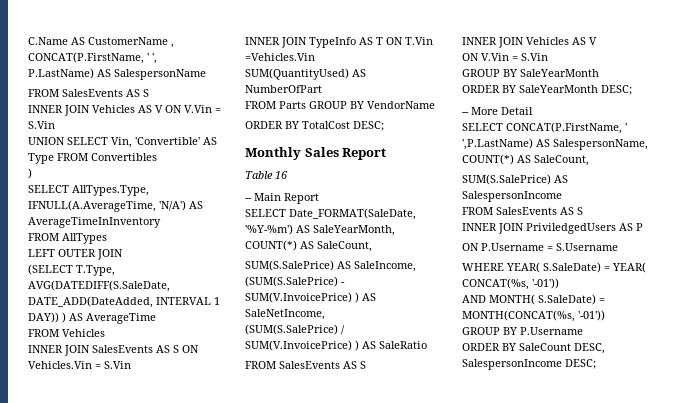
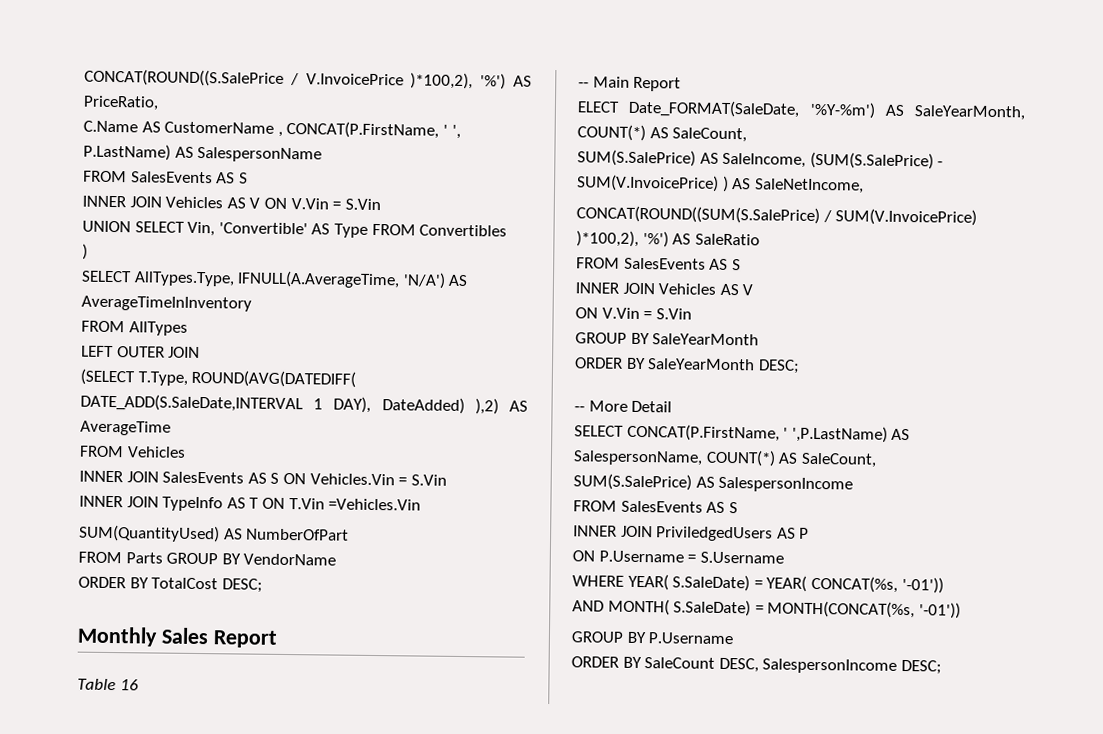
+ CONCAT(ROUND((S.SalePrice / V.InvoicePrice )*100,2), '%') AS PriceRatio,
- (SELECT T.Type, AVG(DATEDIFF(S.SaleDate, DATE_ADD(DateAdded, INTERVAL 1 DAY)) ) AS AverageTime
+ (SELECT T.Type, ROUND(AVG(DATEDIFF( DATE_ADD(S.SaleDate,INTERVAL 1 DAY), DateAdded) ),2) AS AverageTime
- SELECT Date_FORMAT(SaleDate, '%Y-%m') AS SaleYearMonth, COUNT(*) AS SaleCount,
+ ELECT Date_FORMAT(SaleDate, '%Y-%m') AS SaleYearMonth, COUNT(*) AS SaleCount,
- (SUM(S.SalePrice) / SUM(V.InvoicePrice) ) AS SaleRatio
+ CONCAT(ROUND((SUM(S.SalePrice) / SUM(V.InvoicePrice) )*100,2), '%') AS SaleRatio

